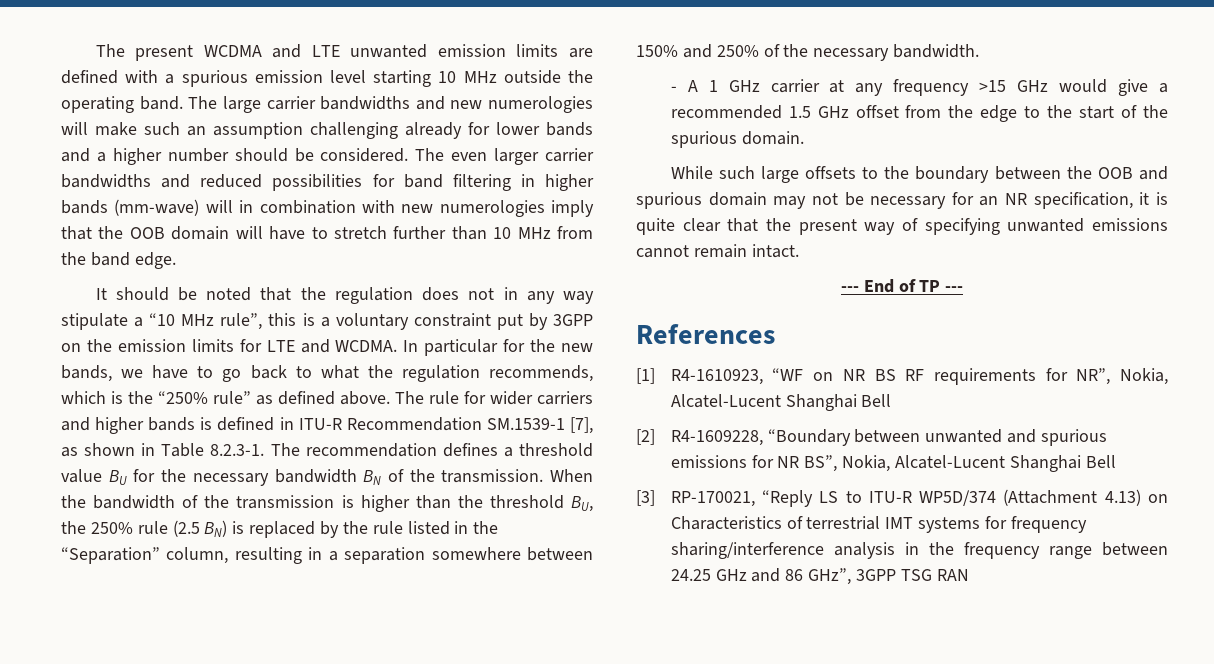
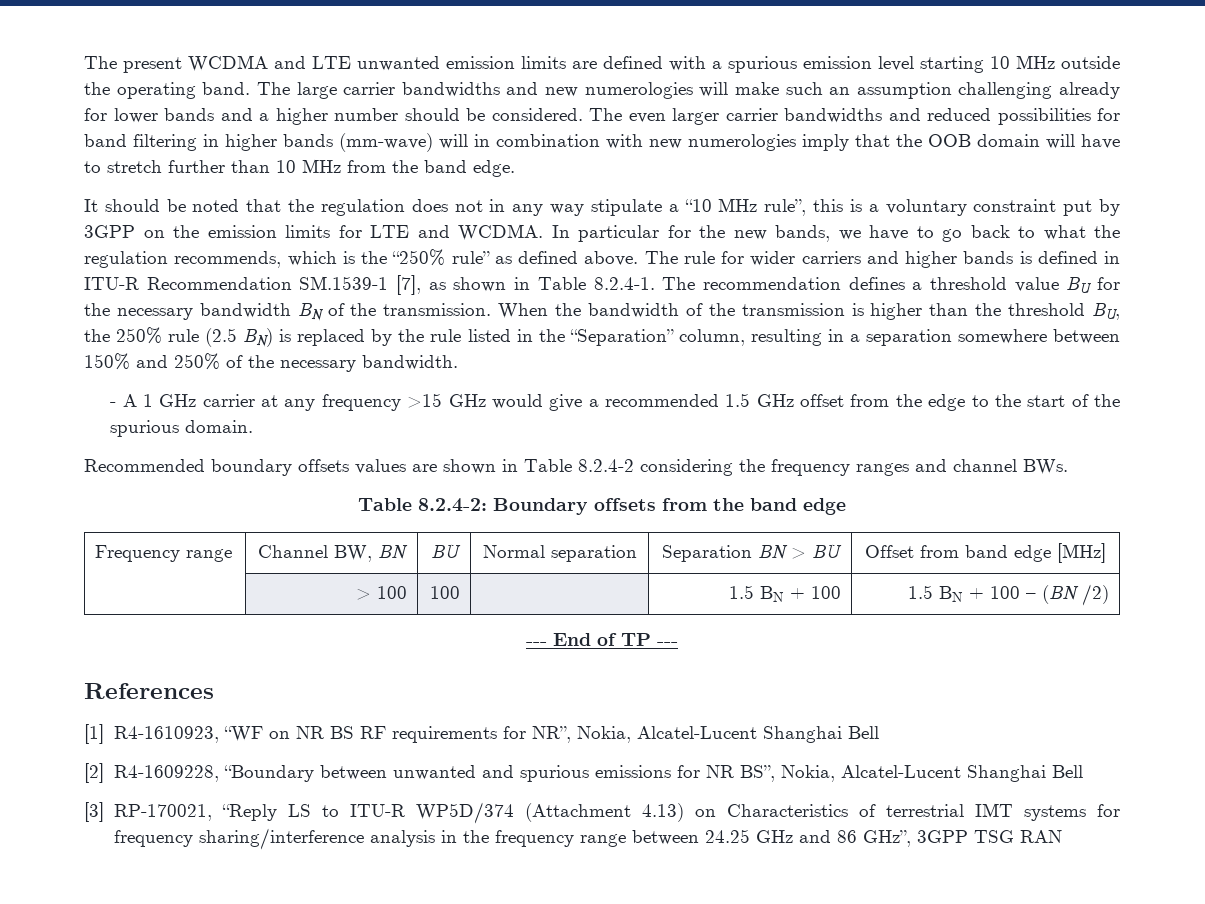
- The rule for wider carriers and higher bands is defined in ITU-R Recommendation SM.1539-1 [7], as shown in Table 8.2.3-1. The recommendation defines a threshold value BU for the necessary bandwidth BN of the transmission.
+ The rule for wider carriers and higher bands is defined in ITU-R Recommendation SM.1539-1 [7], as shown in Table 8.2.4-1. The recommendation defines a threshold value BU for the necessary bandwidth BN of the transmission.
- While such large offsets to the boundary between the OOB and spurious domain may not be necessary for an NR specification, it is quite clear that the present way of specifying unwanted emissions cannot remain intact.
+ Recommended boundary offsets values are shown in Table 8.2.4-2 considering the frequency ranges and channel BWs.
+ Table 8.2.4-2: Boundary offsets from the band edge
+ Frequency range | Channel BW, BN | BU | Normal separation | Separation BN > BU | Offset from band edge [MHz]
+ | > 100 | 100 | | 1.5 BN + 100 | 1.5 BN + 100 – (BN /2)

